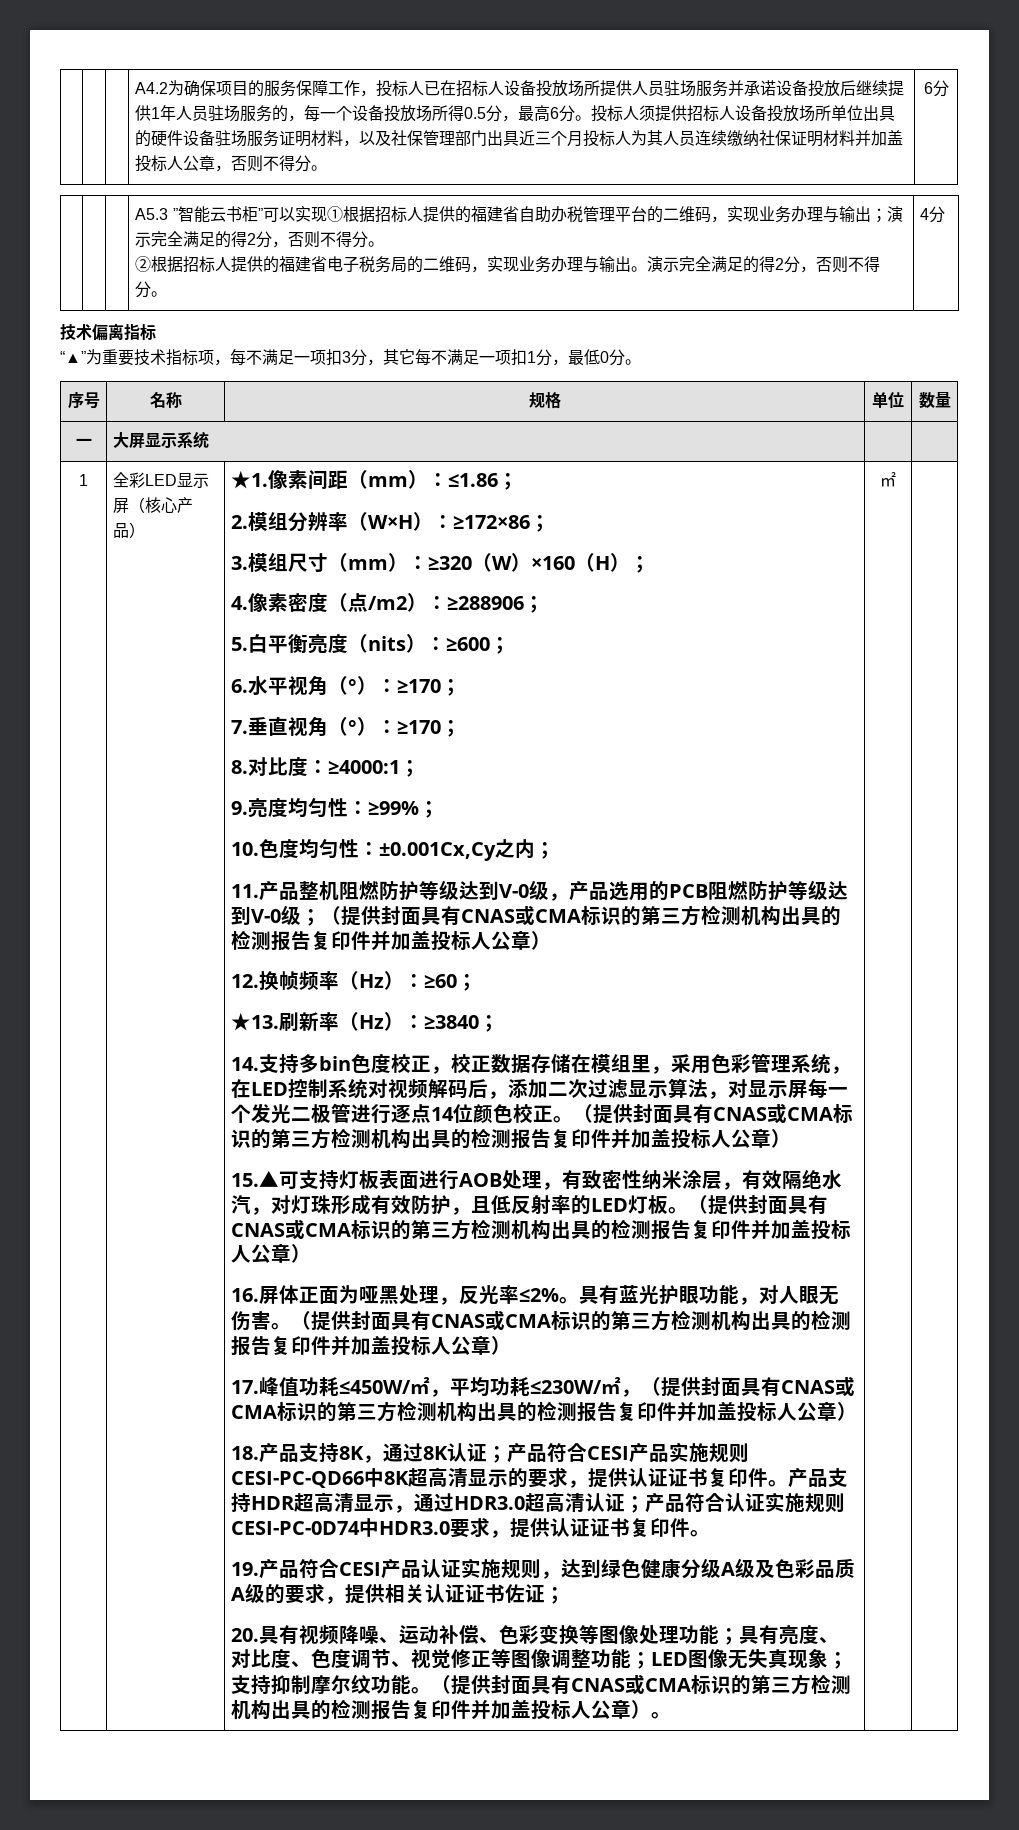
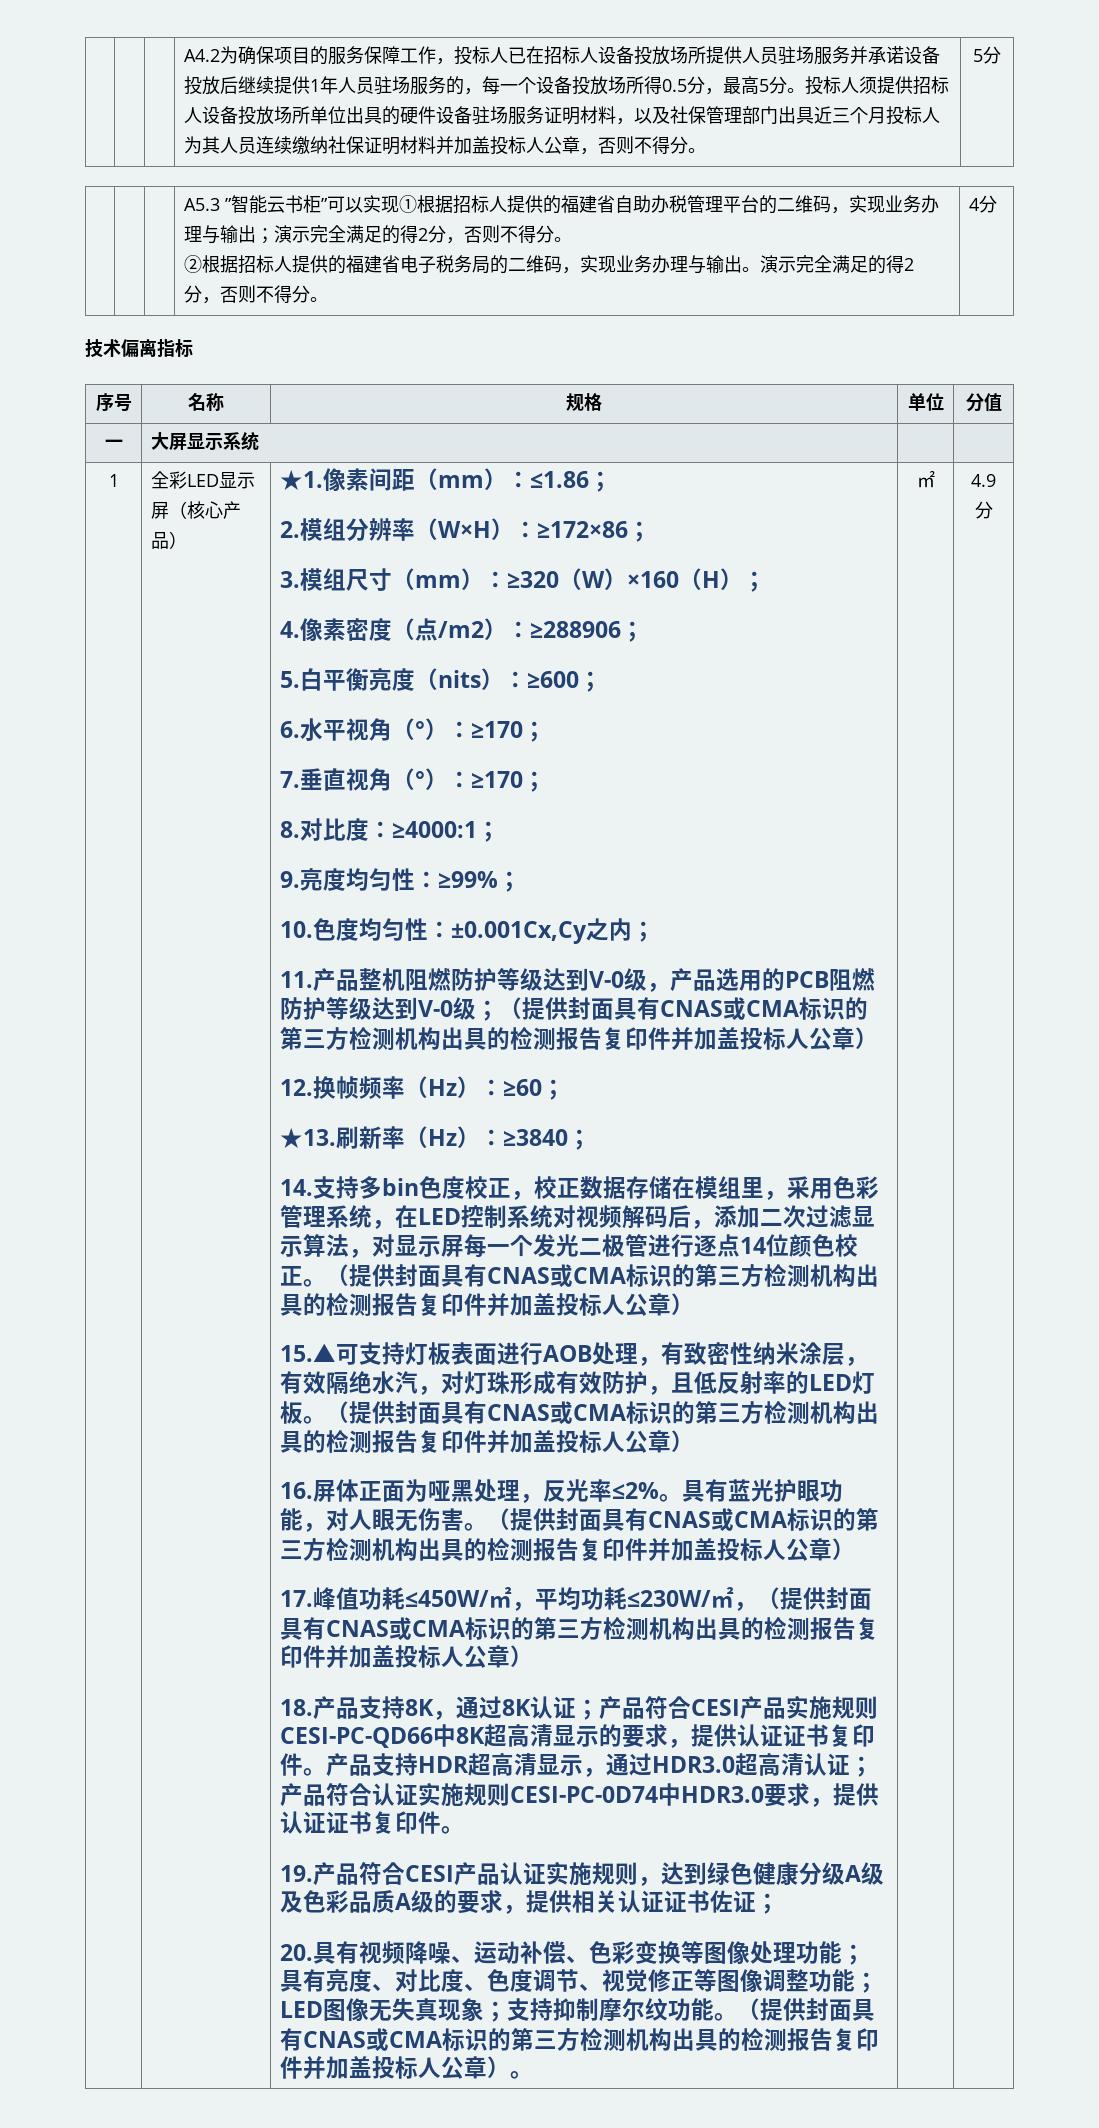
- A4.2为确保项目的服务保障工作，投标人已在招标人设备投放场所提供人员驻场服务并承诺设备投放后继续提供1年人员驻场服务的，每一个设备投放场所得0.5分，最高6分。
+ A4.2为确保项目的服务保障工作，投标人已在招标人设备投放场所提供人员驻场服务并承诺设备投放后继续提供1年人员驻场服务的，每一个设备投放场所得0.5分，最高5分。
- 投标人须提供招标人设备投放场所单位出具的硬件设备驻场服务证明材料，以及社保管理部门出具近三个月投标人为其人员连续缴纳社保证明材料并加盖投标人公章，否则不得分。 | 6分
+ 投标人须提供招标人设备投放场所单位出具的硬件设备驻场服务证明材料，以及社保管理部门出具近三个月投标人为其人员连续缴纳社保证明材料并加盖投标人公章，否则不得分。 | 5分
- “▲”为重要技术指标项，每不满足一项扣3分，其它每不满足一项扣1分，最低0分。
- 序号 | 名称 | 规格 | 单位 | 数量
+ 序号 | 名称 | 规格 | 单位 | 分值
+ 4.9分

